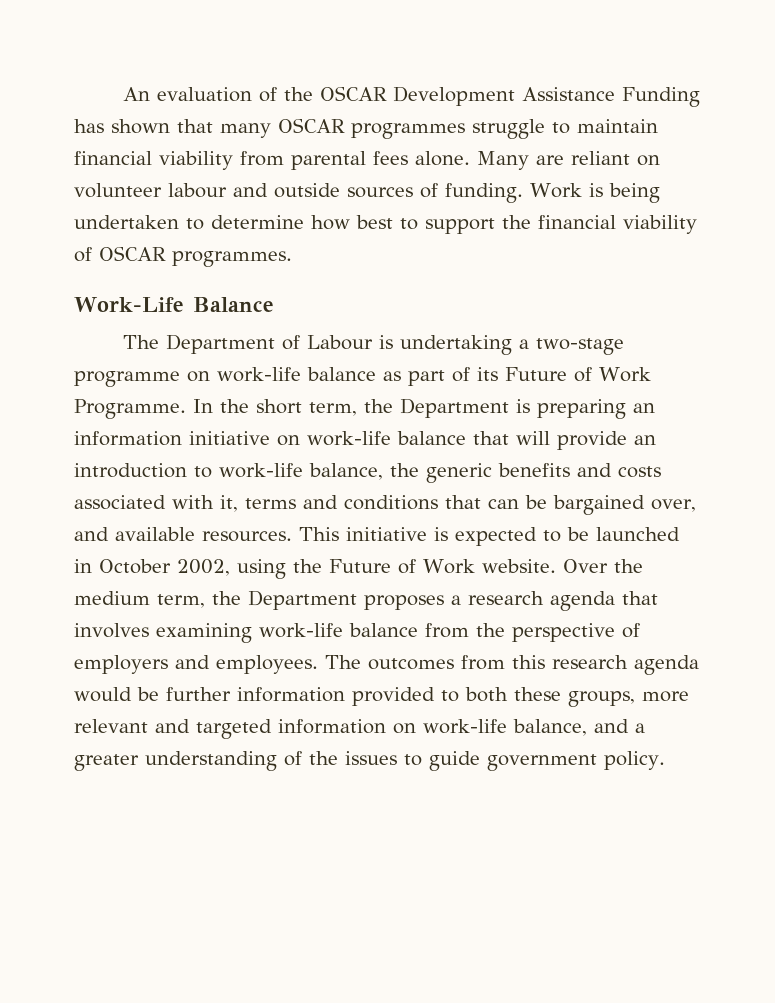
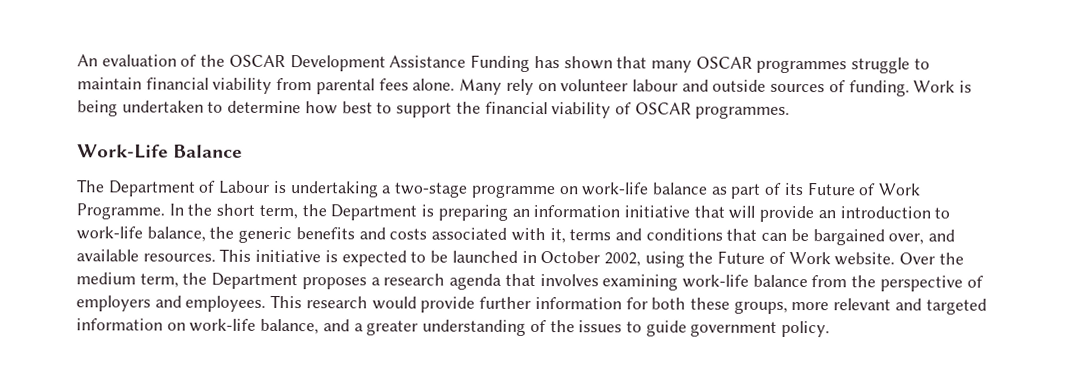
- Many are reliant on volunteer labour and outside sources of funding.
+ Many rely on volunteer labour and outside sources of funding.
- In the short term, the Department is preparing an information initiative on work-life balance that will provide an introduction to work-life balance, the generic benefits and costs associated with it, terms and conditions that can be bargained over, and available resources.
+ In the short term, the Department is preparing an information initiative that will provide an introduction to work-life balance, the generic benefits and costs associated with it, terms and conditions that can be bargained over, and available resources.
- The outcomes from this research agenda would be further information provided to both these groups, more relevant and targeted information on work-life balance, and a greater understanding of the issues to guide government policy.
+ This research would provide further information for both these groups, more relevant and targeted information on work-life balance, and a greater understanding of the issues to guide government policy.

